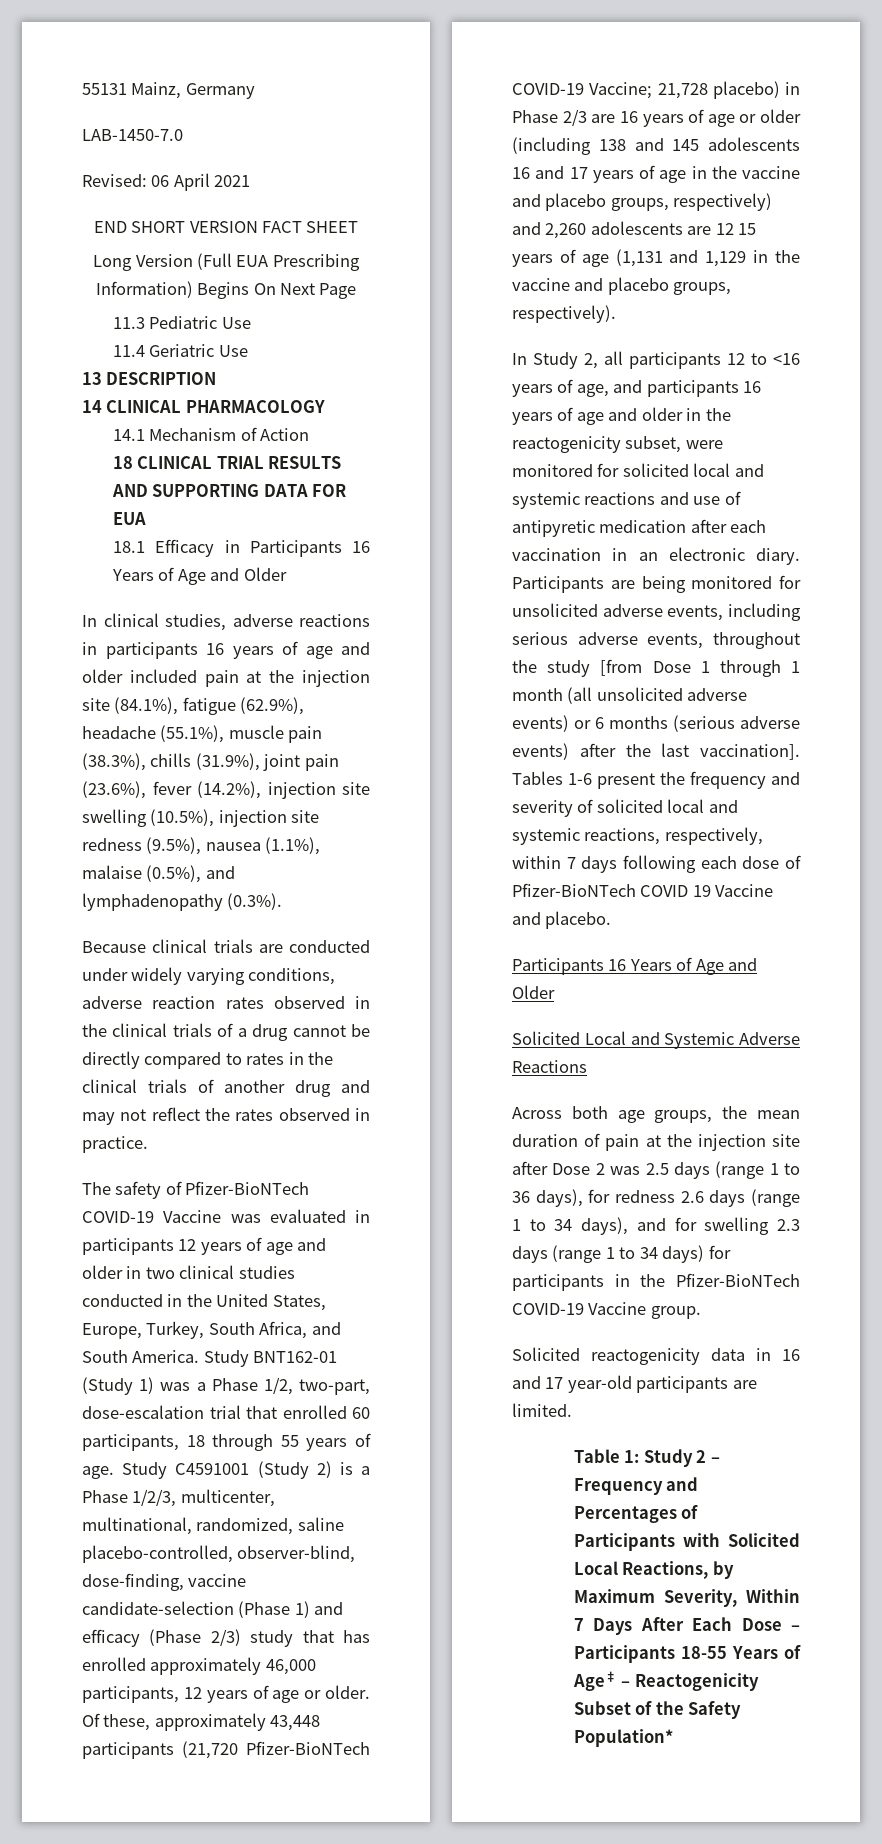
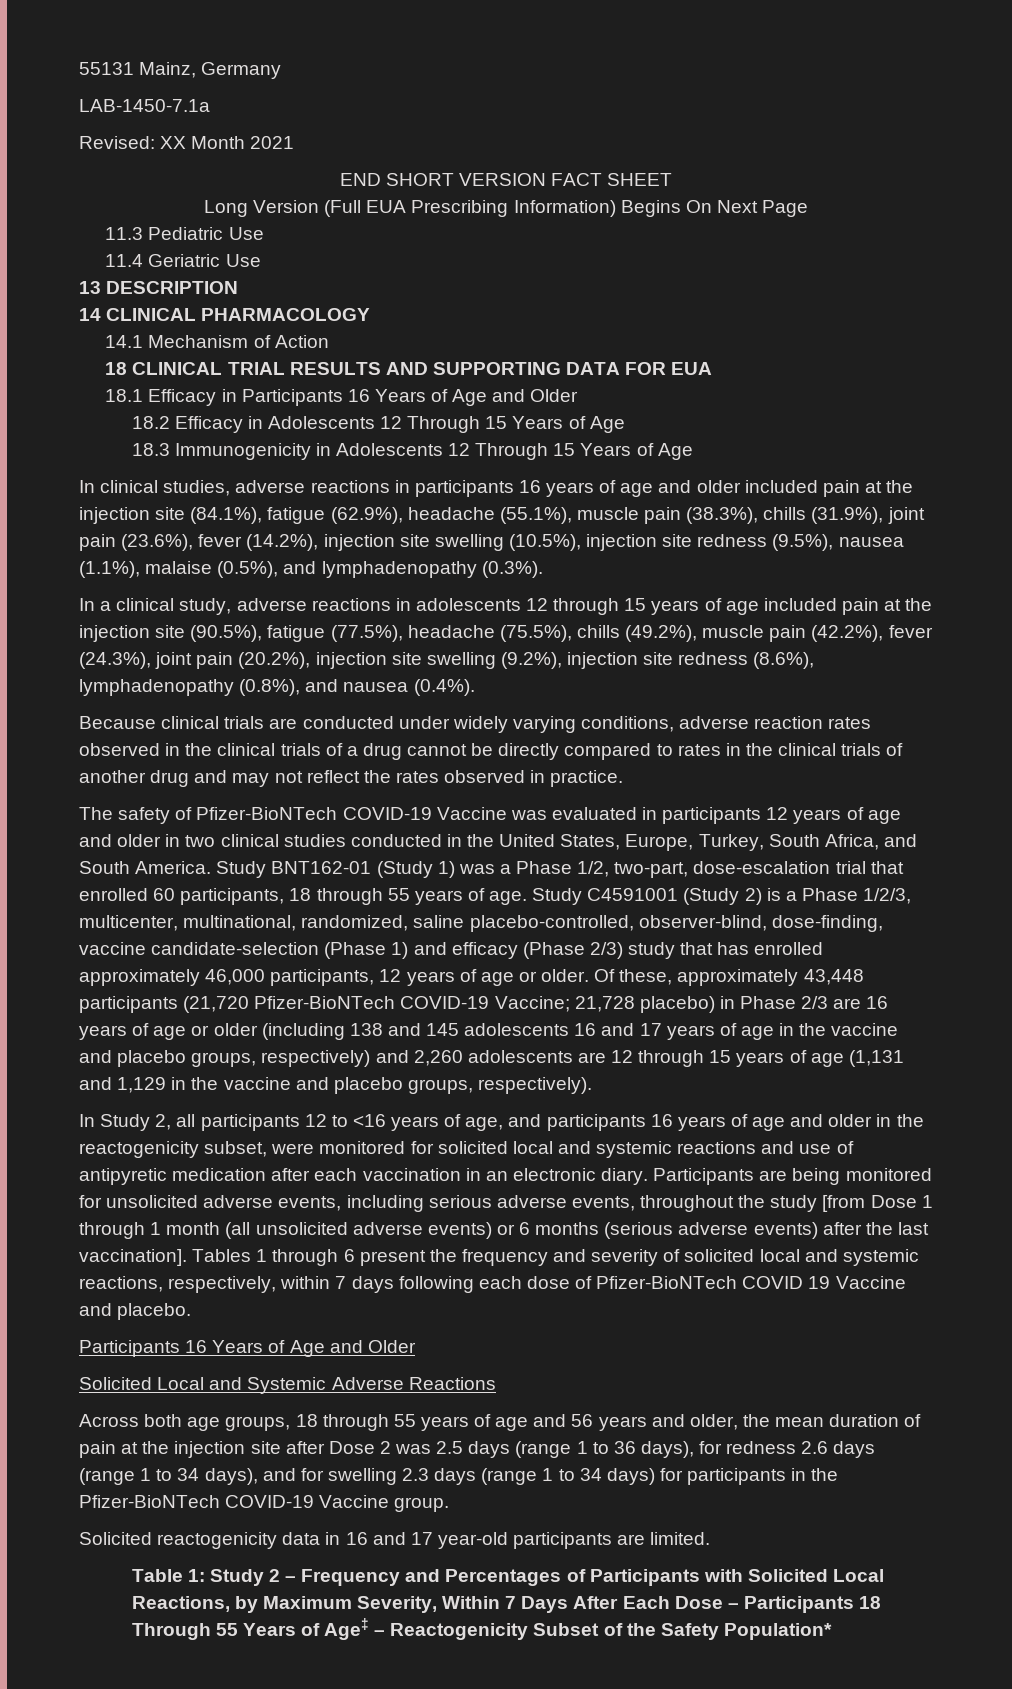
- LAB-1450-7.0
+ LAB-1450-7.1a
- Revised: 06 April 2021
+ Revised: XX Month 2021
+ 18.2 Efficacy in Adolescents 12 Through 15 Years of Age
+ 18.3 Immunogenicity in Adolescents 12 Through 15 Years of Age
+ In a clinical study, adverse reactions in adolescents 12 through 15 years of age included pain at the injection site (90.5%), fatigue (77.5%), headache (75.5%), chills (49.2%), muscle pain (42.2%), fever (24.3%), joint pain (20.2%), injection site swelling (9.2%), injection site redness (8.6%), lymphadenopathy (0.8%), and nausea (0.4%).
- Of these, approximately 43,448 participants (21,720 Pfizer-BioNTech COVID-19 Vaccine; 21,728 placebo) in Phase 2/3 are 16 years of age or older (including 138 and 145 adolescents 16 and 17 years of age in the vaccine and placebo groups, respectively) and 2,260 adolescents are 12 15 years of age (1,131 and 1,129 in the vaccine and placebo groups, respectively).
+ Of these, approximately 43,448 participants (21,720 Pfizer-BioNTech COVID-19 Vaccine; 21,728 placebo) in Phase 2/3 are 16 years of age or older (including 138 and 145 adolescents 16 and 17 years of age in the vaccine and placebo groups, respectively) and 2,260 adolescents are 12 through 15 years of age (1,131 and 1,129 in the vaccine and placebo groups, respectively).
- Tables 1-6 present the frequency and severity of solicited local and systemic reactions, respectively, within 7 days following each dose of Pfizer-BioNTech COVID 19 Vaccine and placebo.
+ Tables 1 through 6 present the frequency and severity of solicited local and systemic reactions, respectively, within 7 days following each dose of Pfizer-BioNTech COVID 19 Vaccine and placebo.
- Across both age groups, the mean duration of pain at the injection site after Dose 2 was 2.5 days (range 1 to 36 days), for redness 2.6 days (range 1 to 34 days), and for swelling 2.3 days (range 1 to 34 days) for participants in the Pfizer-BioNTech COVID-19 Vaccine group.
+ Across both age groups, 18 through 55 years of age and 56 years and older, the mean duration of pain at the injection site after Dose 2 was 2.5 days (range 1 to 36 days), for redness 2.6 days (range 1 to 34 days), and for swelling 2.3 days (range 1 to 34 days) for participants in the Pfizer-BioNTech COVID-19 Vaccine group.
- Table 1: Study 2 – Frequency and Percentages of Participants with Solicited Local Reactions, by Maximum Severity, Within 7 Days After Each Dose – Participants 18-55 Years of Age‡ – Reactogenicity Subset of the Safety Population*
+ Table 1: Study 2 – Frequency and Percentages of Participants with Solicited Local Reactions, by Maximum Severity, Within 7 Days After Each Dose – Participants 18 Through 55 Years of Age‡ – Reactogenicity Subset of the Safety Population*

